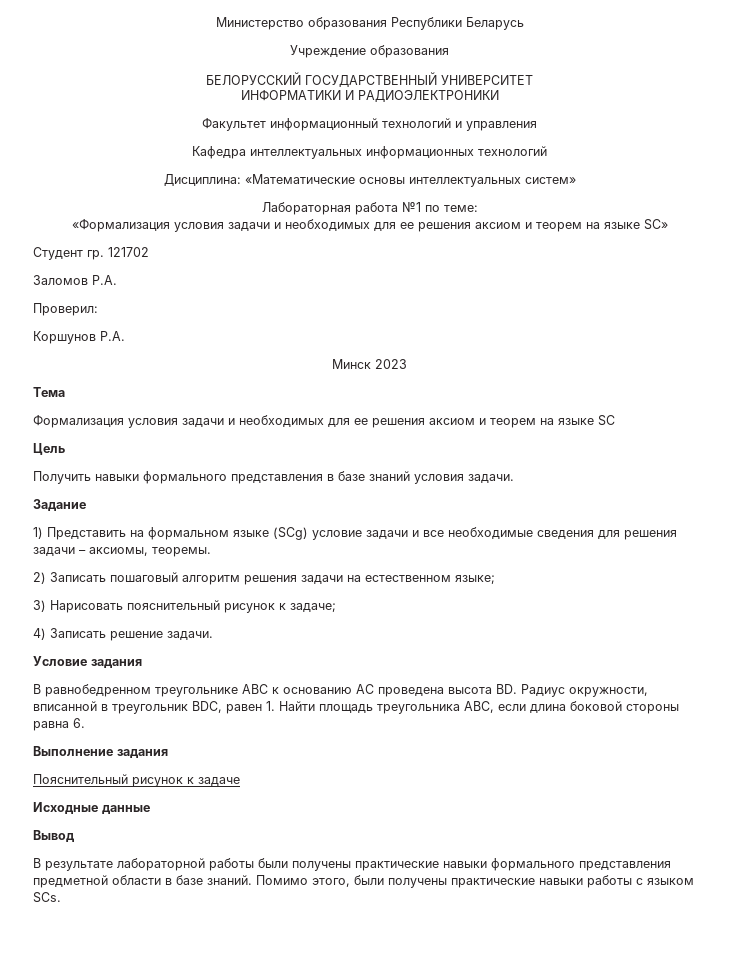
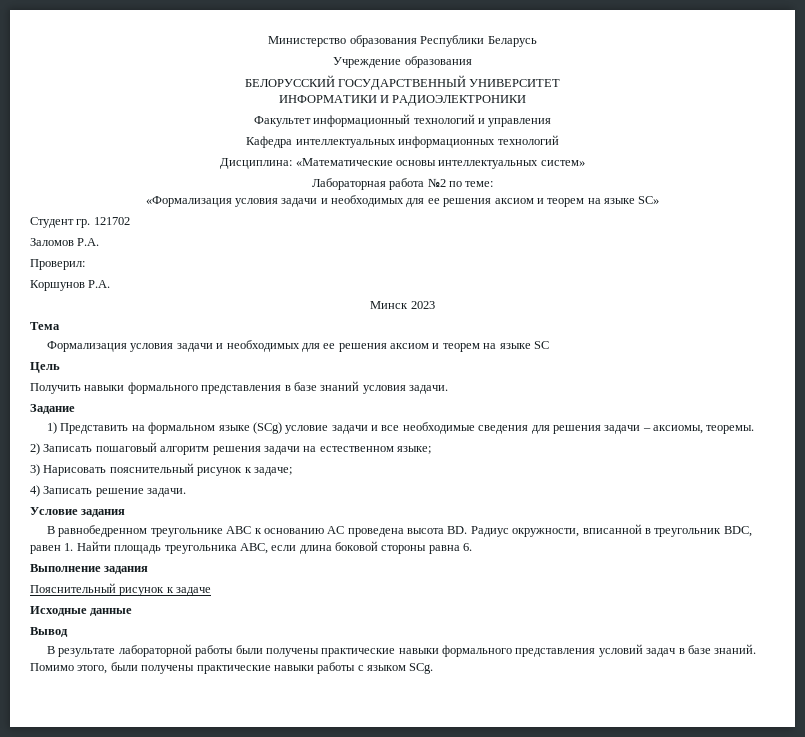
- Лабораторная работа №1 по теме:
+ Лабораторная работа №2 по теме:
- В результате лабораторной работы были получены практические навыки формального представления предметной области в базе знаний.
+ В результате лабораторной работы были получены практические навыки формального представления условий задач в базе знаний.
- Помимо этого, были получены практические навыки работы с языком SCs.
+ Помимо этого, были получены практические навыки работы с языком SCg.

